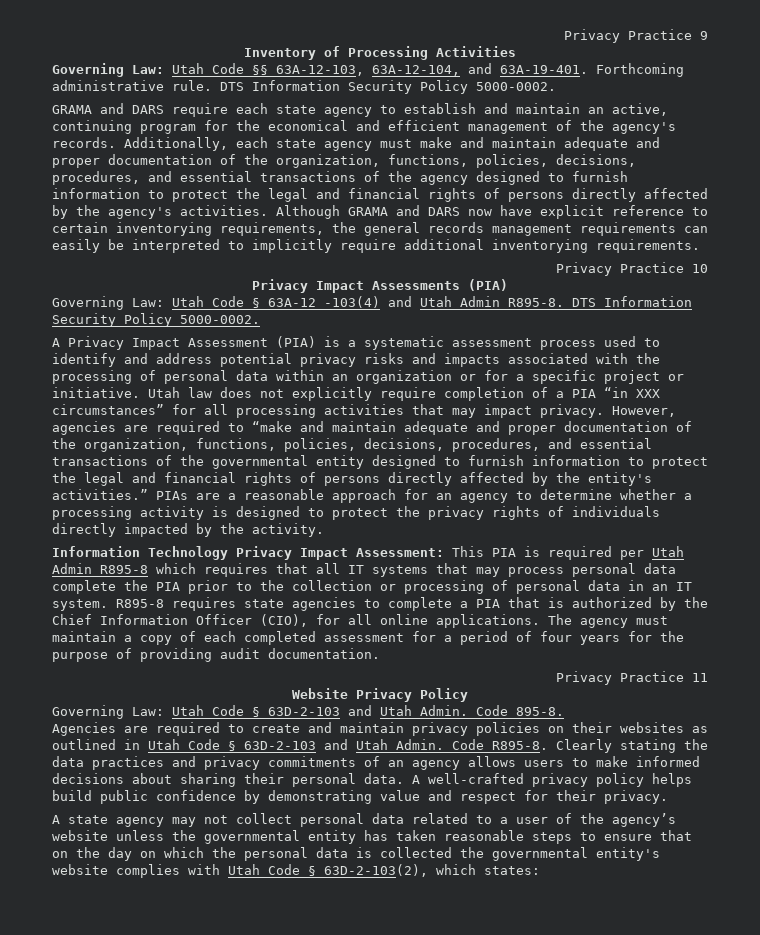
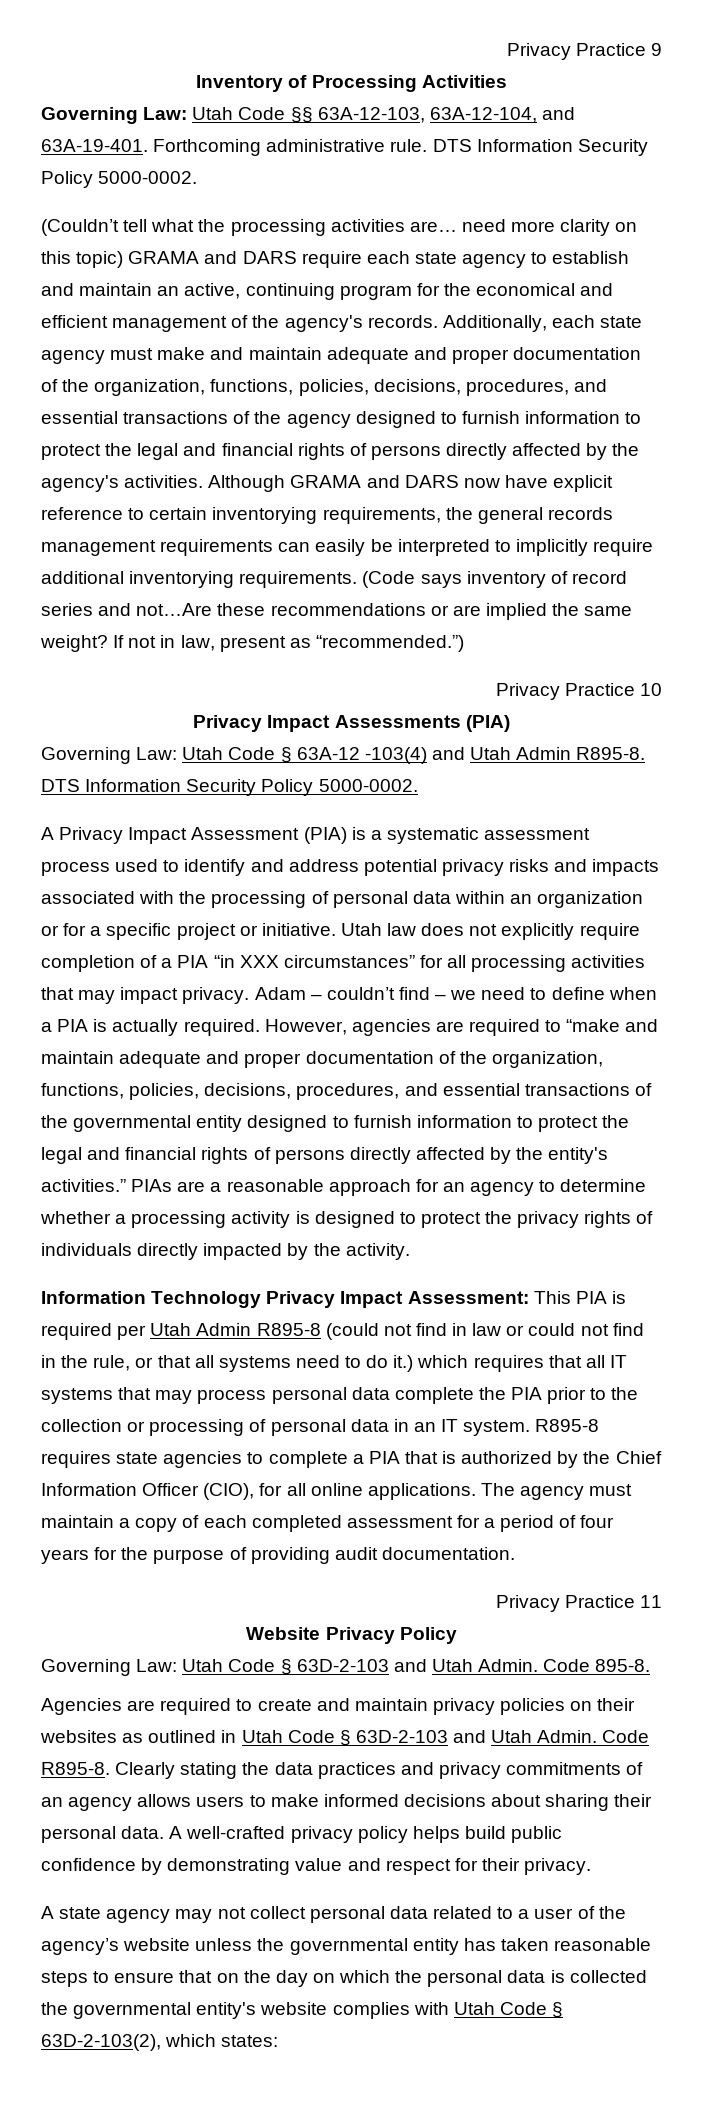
- GRAMA and DARS require each state agency to establish and maintain an active, continuing program for the economical and efficient management of the agency's records.
+ (Couldn’t tell what the processing activities are… need more clarity on this topic) GRAMA and DARS require each state agency to establish and maintain an active, continuing program for the economical and efficient management of the agency's records.
+ (Code says inventory of record series and not…Are these recommendations or are implied the same weight? If not in law, present as “recommended.”)
+ Adam – couldn’t find – we need to define when a PIA is actually required.
- Information Technology Privacy Impact Assessment: This PIA is required per Utah Admin R895-8 which requires that all IT systems that may process personal data complete the PIA prior to the collection or processing of personal data in an IT system.
+ Information Technology Privacy Impact Assessment: This PIA is required per Utah Admin R895-8 (could not find in law or could not find in the rule, or that all systems need to do it.) which requires that all IT systems that may process personal data complete the PIA prior to the collection or processing of personal data in an IT system.

